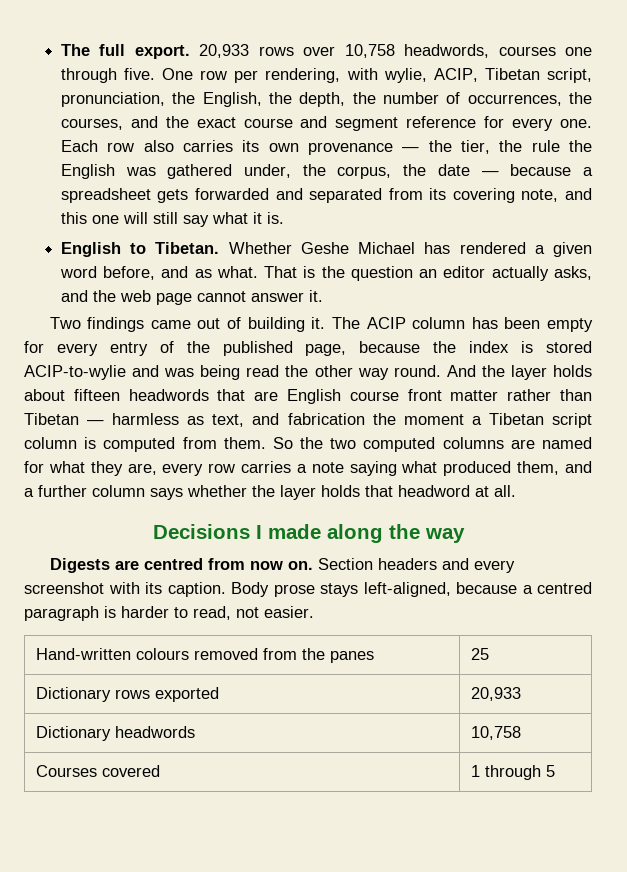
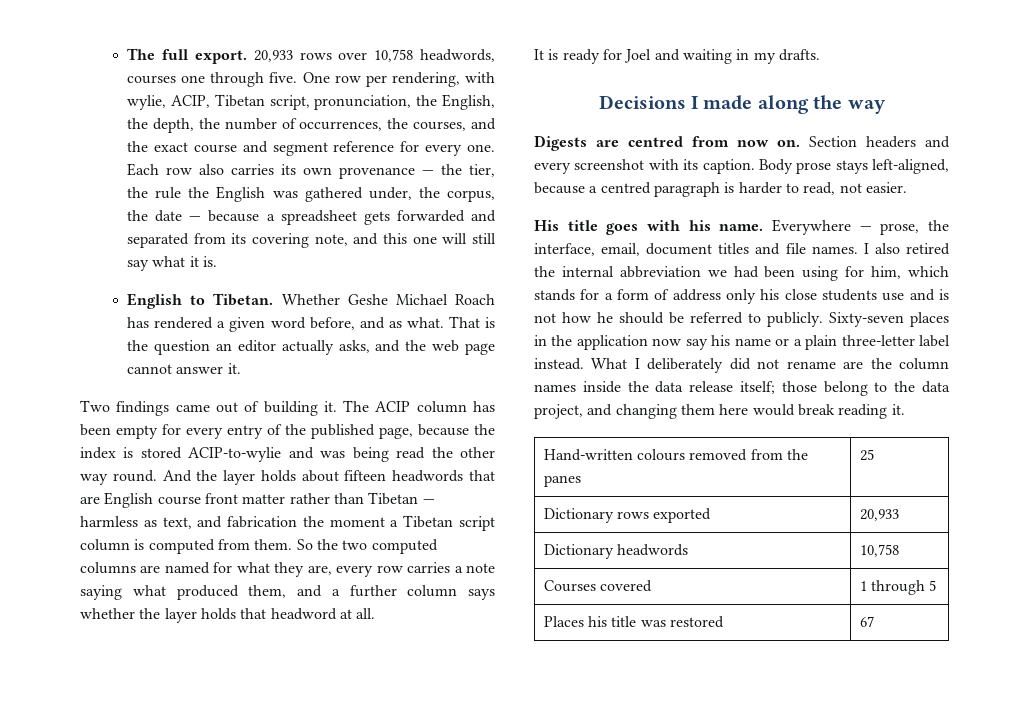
- Whether Geshe Michael has rendered a given word before, and as what.
+ Whether Geshe Michael Roach has rendered a given word before, and as what.
+ It is ready for Joel and waiting in my drafts.
+ His title goes with his name. Everywhere — prose, the interface, email, document titles and file names. I also retired the internal abbreviation we had been using for him, which stands for a form of address only his close students use and is not how he should be referred to publicly. Sixty-seven places in the application now say his name or a plain three-letter label instead. What I deliberately did not rename are the column names inside the data release itself; those belong to the data project, and changing them here would break reading it.
+ Places his title was restored | 67

